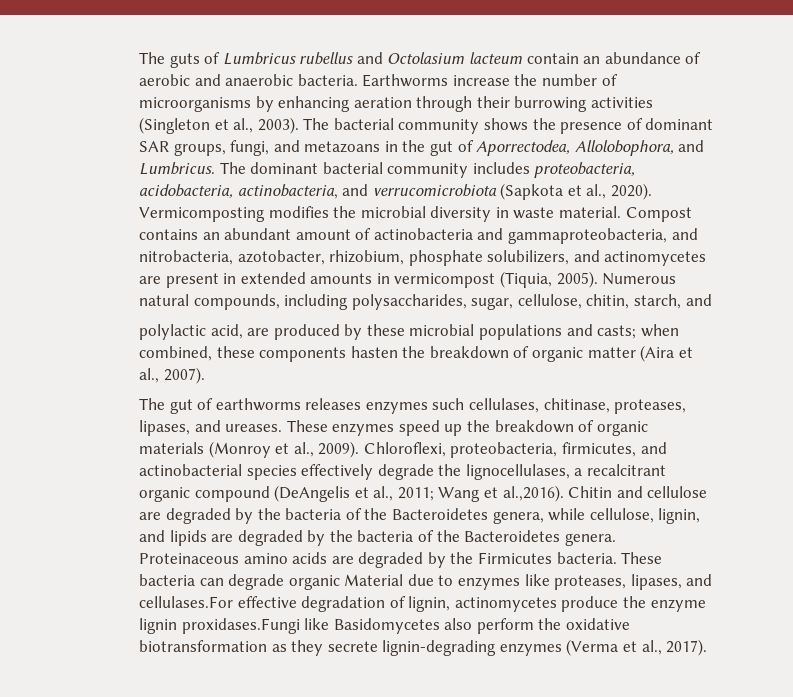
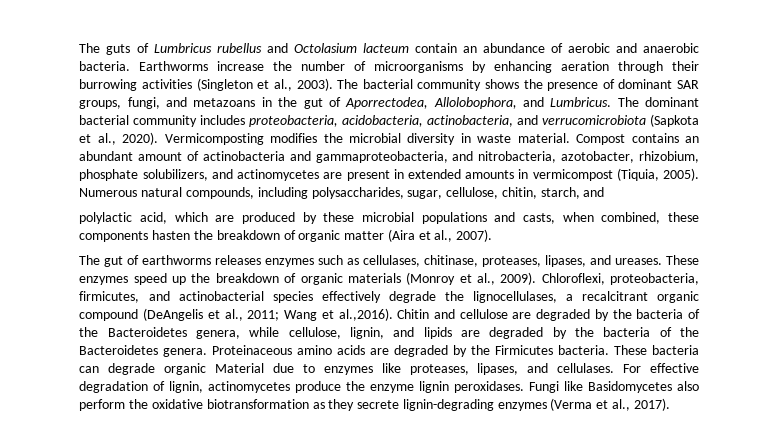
- polylactic acid, are produced by these microbial populations and casts; when combined, these components hasten the breakdown of organic matter (Aira et al., 2007).
+ polylactic acid, which are produced by these microbial populations and casts, when combined, these components hasten the breakdown of organic matter (Aira et al., 2007).
- The gut of earthworms releases enzymes such cellulases, chitinase, proteases, lipases, and ureases.
+ The gut of earthworms releases enzymes such as cellulases, chitinase, proteases, lipases, and ureases.
- These bacteria can degrade organic Material due to enzymes like proteases, lipases, and cellulases.For effective degradation of lignin, actinomycetes produce the enzyme lignin proxidases.Fungi like Basidomycetes also perform the oxidative biotransformation as they secrete lignin-degrading enzymes (Verma et al., 2017).
+ These bacteria can degrade organic Material due to enzymes like proteases, lipases, and cellulases. For effective degradation of lignin, actinomycetes produce the enzyme lignin peroxidases. Fungi like Basidomycetes also perform the oxidative biotransformation as they secrete lignin-degrading enzymes (Verma et al., 2017).

